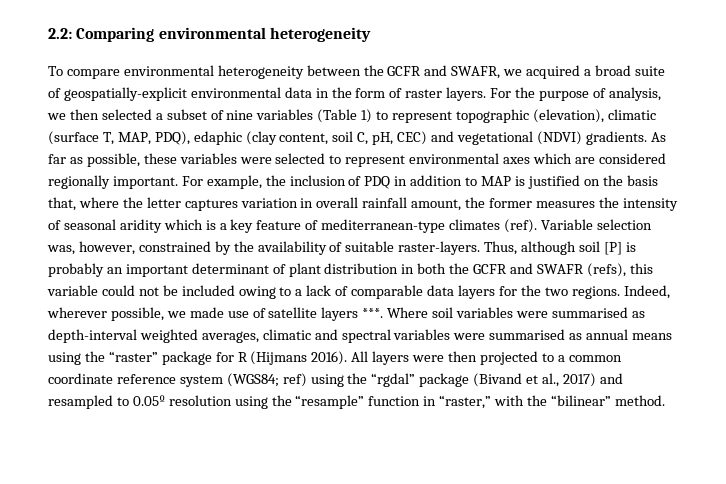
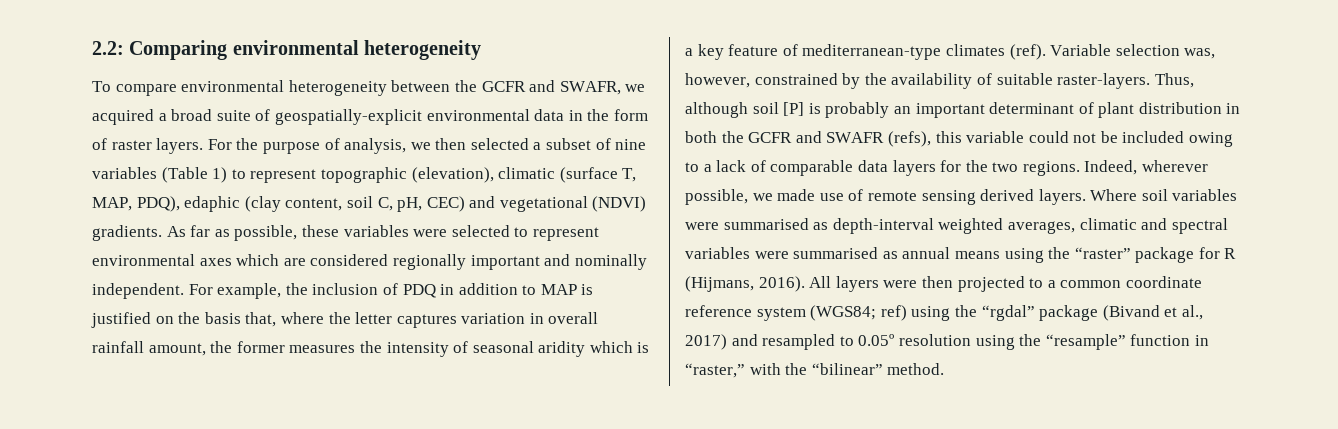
- As far as possible, these variables were selected to represent environmental axes which are considered regionally important.
+ As far as possible, these variables were selected to represent environmental axes which are considered regionally important and nominally independent.
- Indeed, wherever possible, we made use of satellite layers ***.
+ Indeed, wherever possible, we made use of remote sensing derived layers.
- Where soil variables were summarised as depth-interval weighted averages, climatic and spectral variables were summarised as annual means using the “raster” package for R (Hijmans 2016).
+ Where soil variables were summarised as depth-interval weighted averages, climatic and spectral variables were summarised as annual means using the “raster” package for R (Hijmans, 2016).

